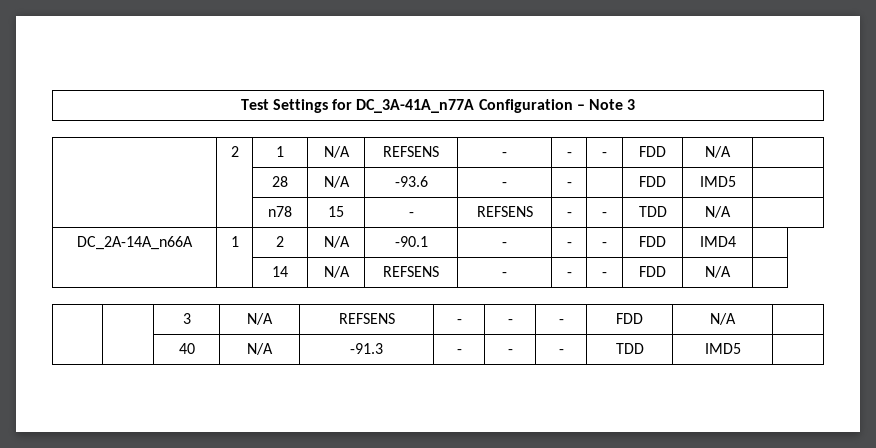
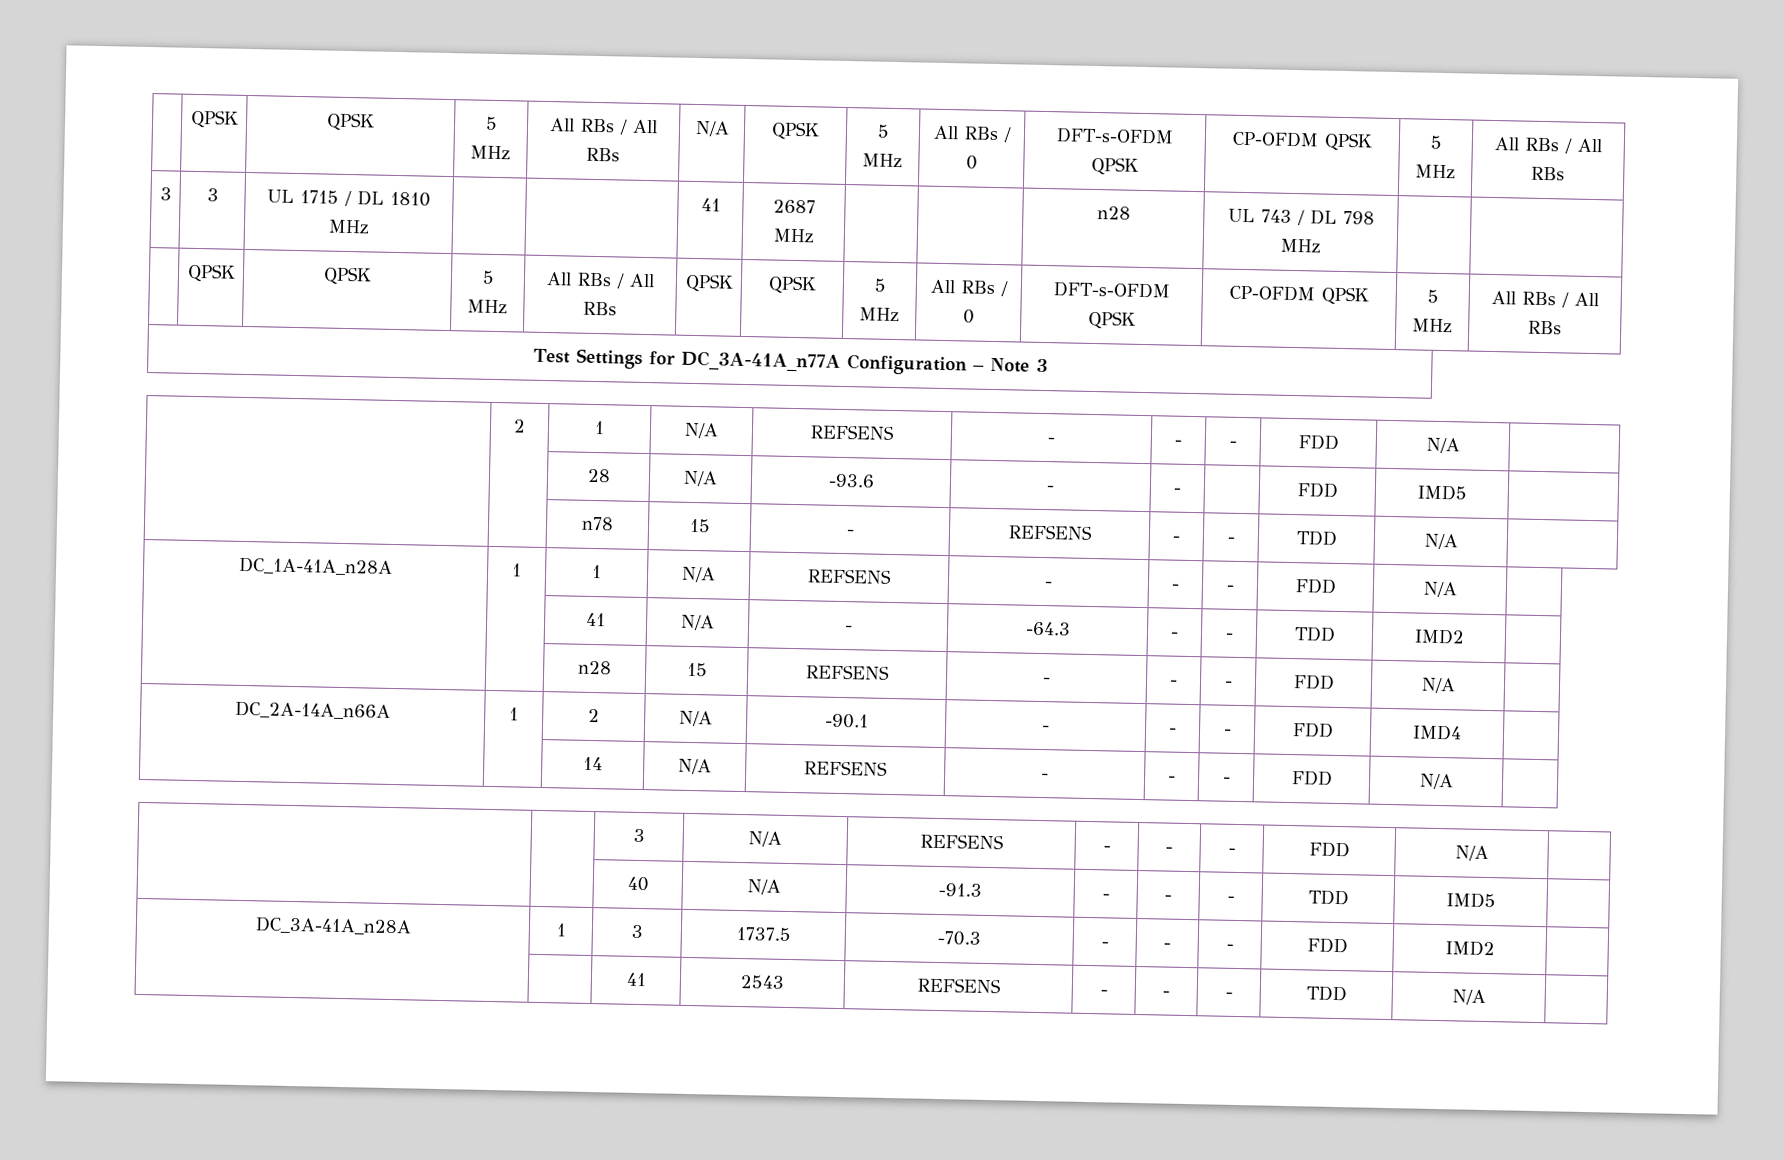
+ | QPSK | QPSK | 5 MHz | All RBs / All RBs | N/A | QPSK | 5 MHz | All RBs / 0 | DFT-s-OFDM QPSK | CP-OFDM QPSK | 5 MHz | All RBs / All RBs
+ 3 | 3 | UL 1715 / DL 1810 MHz | | | 41 | 2687 MHz | | | n28 | UL 743 / DL 798 MHz | |
+ | QPSK | QPSK | 5 MHz | All RBs / All RBs | QPSK | QPSK | 5 MHz | All RBs / 0 | DFT-s-OFDM QPSK | CP-OFDM QPSK | 5 MHz | All RBs / All RBs
+ DC_1A-41A_n28A | 1 | 1 | N/A | REFSENS | - | - | - | FDD | N/A |
+ | | 41 | N/A | - | -64.3 | - | - | TDD | IMD2 |
+ | | n28 | 15 | REFSENS | - | - | - | FDD | N/A |
+ DC_3A-41A_n28A | 1 | 3 | 1737.5 | -70.3 | - | - | - | FDD | IMD2 |
+ | | 41 | 2543 | REFSENS | - | - | - | TDD | N/A |

